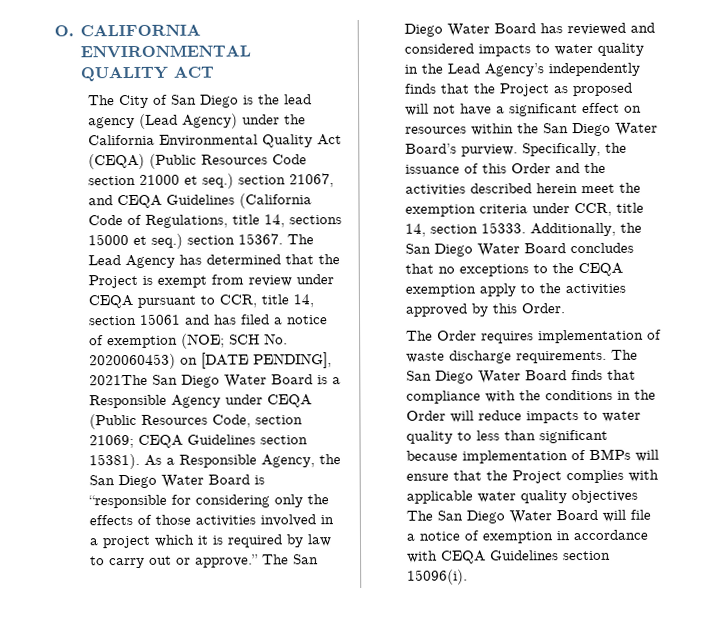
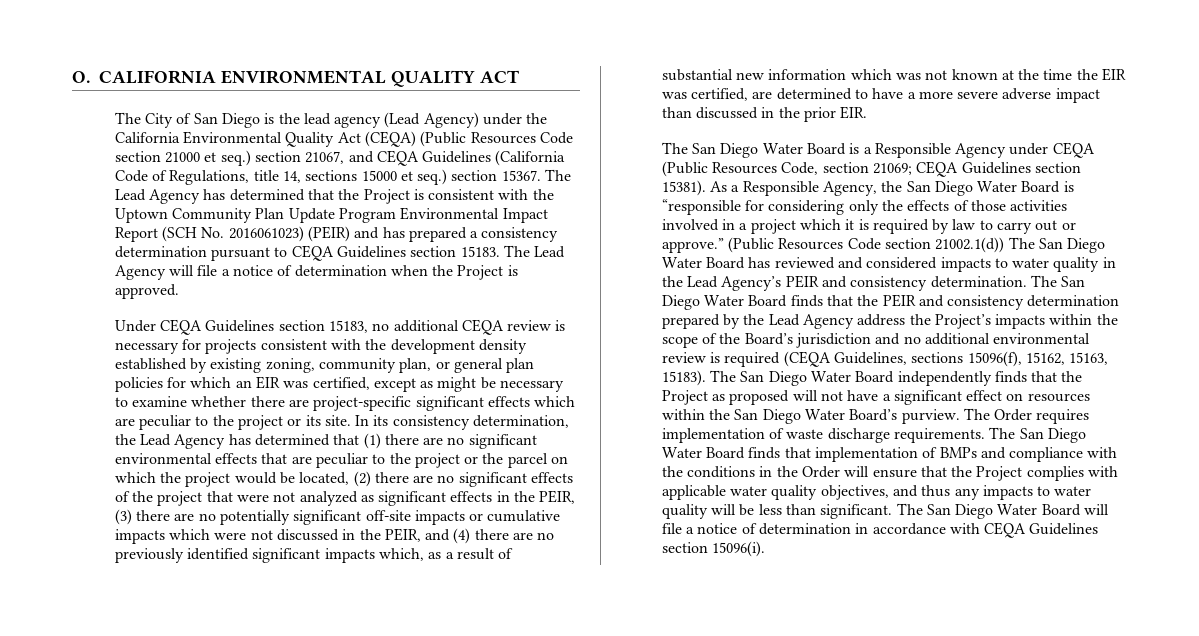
- The Lead Agency has determined that the Project is exempt from review under CEQA pursuant to CCR, title 14, section 15061 and has filed a notice of exemption (NOE; SCH No. 2020060453) on [DATE PENDING], 2021The San Diego Water Board is a Responsible Agency under CEQA (Public Resources Code, section 21069; CEQA Guidelines section 15381).
+ The Lead Agency has determined that the Project is consistent with the Uptown Community Plan Update Program Environmental Impact Report (SCH No. 2016061023) (PEIR) and has prepared a consistency determination pursuant to CEQA Guidelines section 15183. The Lead Agency will file a notice of determination when the Project is approved.
+ Under CEQA Guidelines section 15183, no additional CEQA review is necessary for projects consistent with the development density established by existing zoning, community plan, or general plan policies for which an EIR was certified, except as might be necessary to examine whether there are project-specific significant effects which are peculiar to the project or its site. In its consistency determination, the Lead Agency has determined that (1) there are no significant environmental effects that are peculiar to the project or the parcel on which the project would be located, (2) there are no significant effects of the project that were not analyzed as significant effects in the PEIR, (3) there are no potentially significant off-site impacts or cumulative impacts which were not discussed in the PEIR, and (4) there are no previously identified significant impacts which, as a result of substantial new information which was not known at the time the EIR was certified, are determined to have a more severe adverse impact than discussed in the prior EIR.
+ The San Diego Water Board is a Responsible Agency under CEQA (Public Resources Code, section 21069; CEQA Guidelines section 15381).
- The San Diego Water Board has reviewed and considered impacts to water quality in the Lead Agency’s independently finds that the Project as proposed will not have a significant effect on resources within the San Diego Water Board’s purview. Specifically, the issuance of this Order and the activities described herein meet the exemption criteria under CCR, title 14, section 15333. Additionally, the San Diego Water Board concludes that no exceptions to the CEQA exemption apply to the activities approved by this Order.
- The Order requires implementation of waste discharge requirements.
+ (Public Resources Code section 21002.1(d)) The San Diego Water Board has reviewed and considered impacts to water quality in the Lead Agency’s PEIR and consistency determination. The San Diego Water Board finds that the PEIR and consistency determination prepared by the Lead Agency address the Project’s impacts within the scope of the Board’s jurisdiction and no additional environmental review is required (CEQA Guidelines, sections 15096(f), 15162, 15163, 15183). The San Diego Water Board independently finds that the Project as proposed will not have a significant effect on resources within the San Diego Water Board’s purview. The Order requires implementation of waste discharge requirements.
- The San Diego Water Board finds that compliance with the conditions in the Order will reduce impacts to water quality to less than significant because implementation of BMPs will ensure that the Project complies with applicable water quality objectives The San Diego Water Board will file a notice of exemption in accordance with CEQA Guidelines section 15096(i).
+ The San Diego Water Board finds that implementation of BMPs and compliance with the conditions in the Order will ensure that the Project complies with applicable water quality objectives, and thus any impacts to water quality will be less than significant. The San Diego Water Board will file a notice of determination in accordance with CEQA Guidelines section 15096(i).

